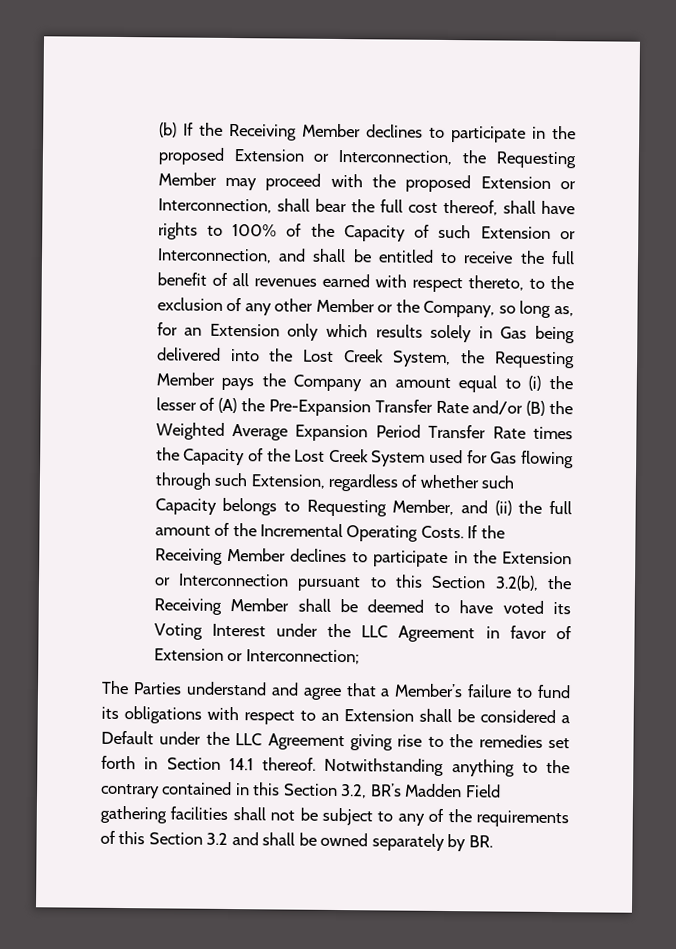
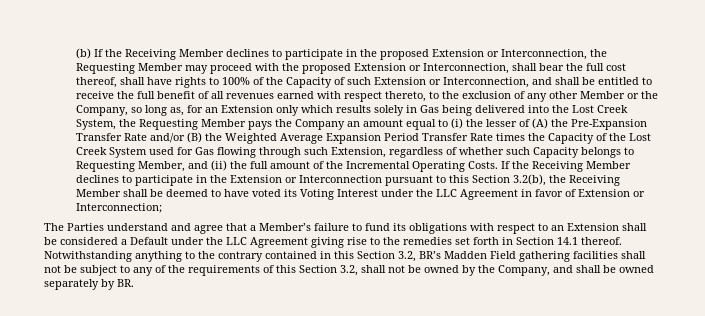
- Notwithstanding anything to the contrary contained in this Section 3.2, BR’s Madden Field gathering facilities shall not be subject to any of the requirements of this Section 3.2 and shall be owned separately by BR.
+ Notwithstanding anything to the contrary contained in this Section 3.2, BR’s Madden Field gathering facilities shall not be subject to any of the requirements of this Section 3.2, shall not be owned by the Company, and shall be owned separately by BR.

